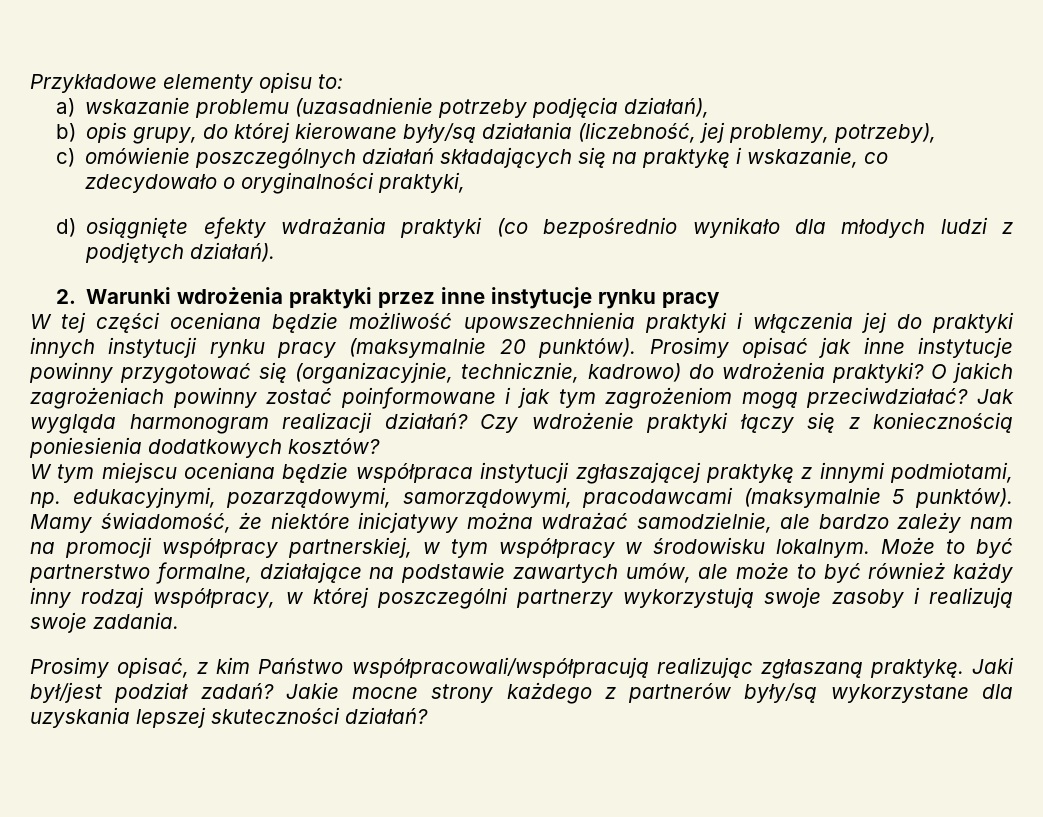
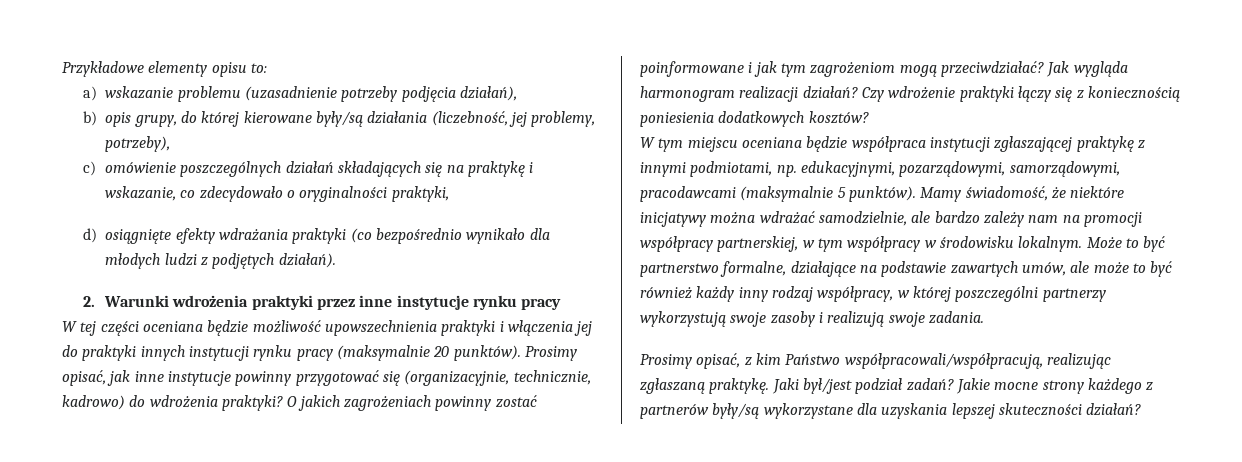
- Prosimy opisać jak inne instytucje powinny przygotować się (organizacyjnie, technicznie, kadrowo) do wdrożenia praktyki?
+ Prosimy opisać, jak inne instytucje powinny przygotować się (organizacyjnie, technicznie, kadrowo) do wdrożenia praktyki?
- Prosimy opisać, z kim Państwo współpracowali/współpracują realizując zgłaszaną praktykę.
+ Prosimy opisać, z kim Państwo współpracowali/współpracują, realizując zgłaszaną praktykę.

